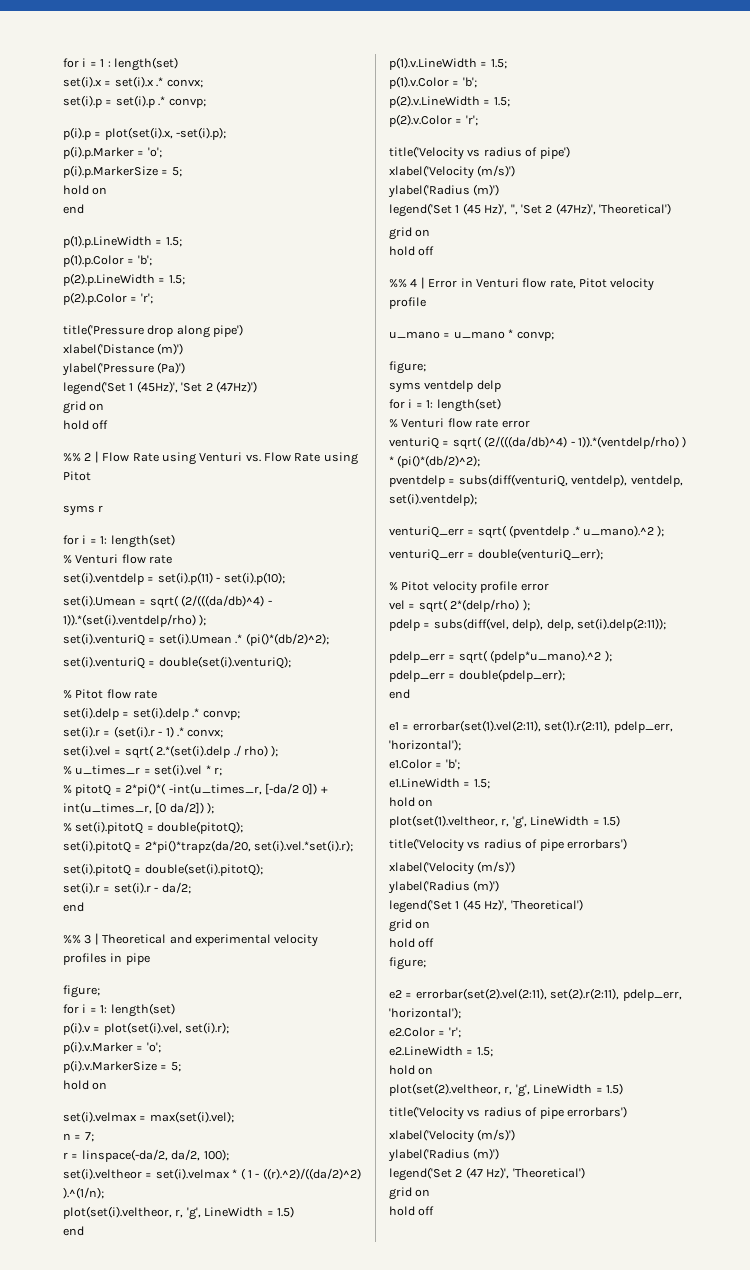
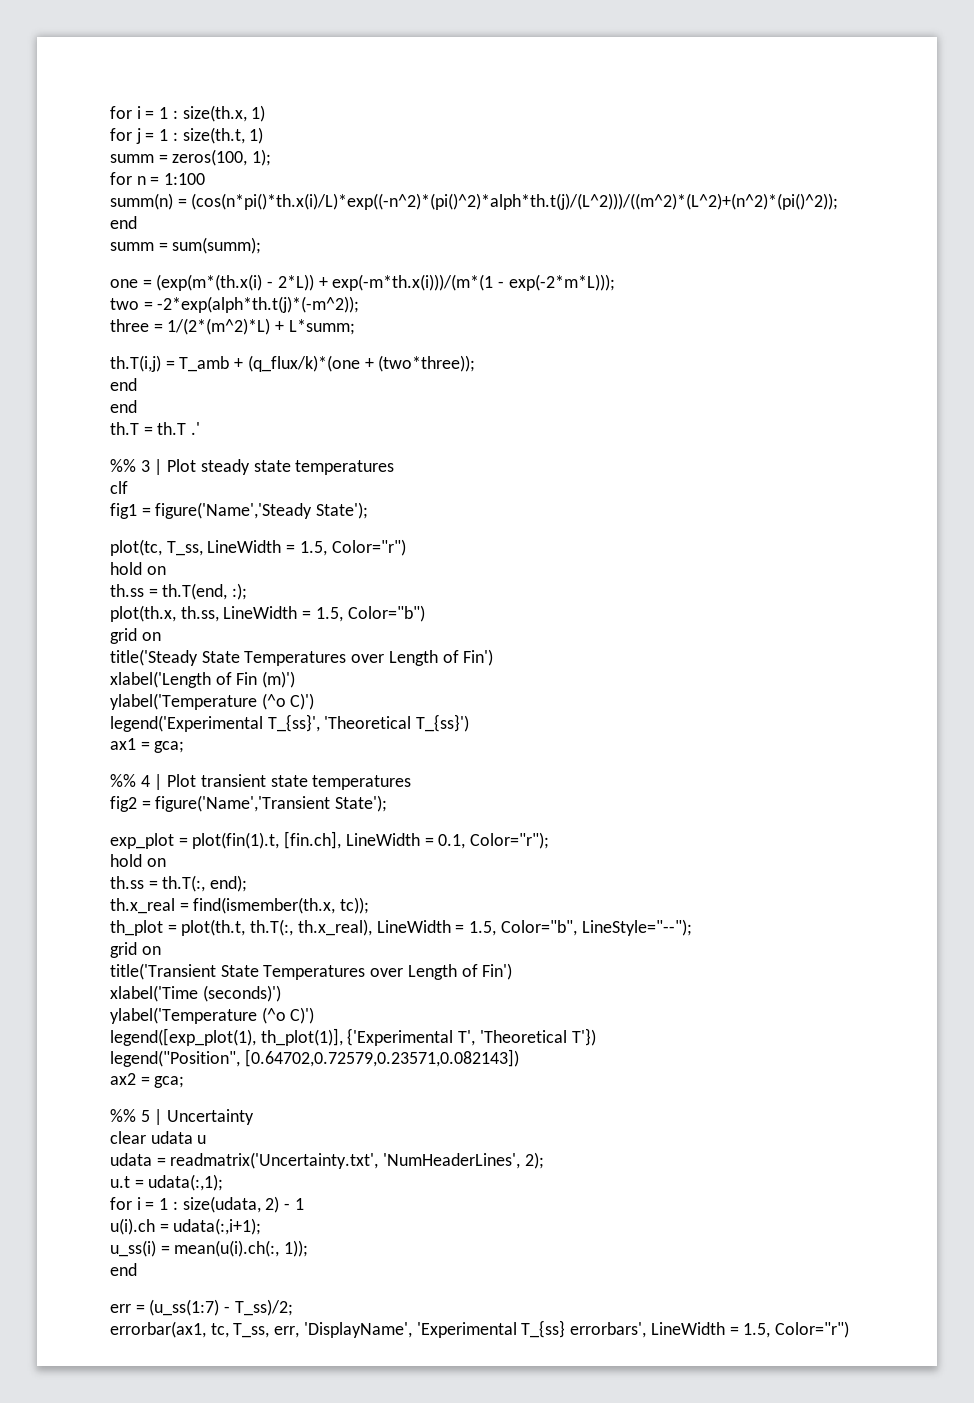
- for i = 1 : length(set)
- set(i).x = set(i).x .* convx;
- set(i).p = set(i).p .* convp;
- p(i).p = plot(set(i).x, -set(i).p);
- p(i).p.Marker = 'o';
- p(i).p.MarkerSize = 5;
+ for i = 1 : size(th.x, 1)
+ for j = 1 : size(th.t, 1)
+ summ = zeros(100, 1);
+ for n = 1:100
+ summ(n) = (cos(n*pi()*th.x(i)/L)*exp((-n^2)*(pi()^2)*alph*th.t(j)/(L^2)))/((m^2)*(L^2)+(n^2)*(pi()^2));
+ end
+ summ = sum(summ);
+ one = (exp(m*(th.x(i) - 2*L)) + exp(-m*th.x(i)))/(m*(1 - exp(-2*m*L)));
+ two = -2*exp(alph*th.t(j)*(-m^2));
+ three = 1/(2*(m^2)*L) + L*summ;
+ th.T(i,j) = T_amb + (q_flux/k)*(one + (two*three));
+ end
+ end
+ th.T = th.T .'
+ %% 3 | Plot steady state temperatures
+ clf
+ fig1 = figure('Name','Steady State');
+ plot(tc, T_ss, LineWidth = 1.5, Color="r")
  hold on
+ th.ss = th.T(end, :);
+ plot(th.x, th.ss, LineWidth = 1.5, Color="b")
+ grid on
+ title('Steady State Temperatures over Length of Fin')
+ xlabel('Length of Fin (m)')
+ ylabel('Temperature (^o C)')
+ legend('Experimental T_{ss}', 'Theoretical T_{ss}')
+ ax1 = gca;
+ %% 4 | Plot transient state temperatures
+ fig2 = figure('Name','Transient State');
+ exp_plot = plot(fin(1).t, [fin.ch], LineWidth = 0.1, Color="r");
+ hold on
+ th.ss = th.T(:, end);
+ th.x_real = find(ismember(th.x, tc));
+ th_plot = plot(th.t, th.T(:, th.x_real), LineWidth = 1.5, Color="b", LineStyle="--");
+ grid on
+ title('Transient State Temperatures over Length of Fin')
+ xlabel('Time (seconds)')
+ ylabel('Temperature (^o C)')
+ legend([exp_plot(1), th_plot(1)], {'Experimental T', 'Theoretical T'})
+ legend("Position", [0.64702,0.72579,0.23571,0.082143])
+ ax2 = gca;
+ %% 5 | Uncertainty
+ clear udata u
+ udata = readmatrix('Uncertainty.txt', 'NumHeaderLines', 2);
+ u.t = udata(:,1);
+ for i = 1 : size(udata, 2) - 1
+ u(i).ch = udata(:,i+1);
+ u_ss(i) = mean(u(i).ch(:, 1));
  end
- p(1).p.LineWidth = 1.5;
- p(1).p.Color = 'b';
- p(2).p.LineWidth = 1.5;
- p(2).p.Color = 'r';
- title('Pressure drop along pipe')
- xlabel('Distance (m)')
- ylabel('Pressure (Pa)')
- legend('Set 1 (45Hz)', 'Set 2 (47Hz)')
- grid on
- hold off
- %% 2 | Flow Rate using Venturi vs. Flow Rate using Pitot
- syms r
- for i = 1: length(set)
- % Venturi flow rate
- set(i).ventdelp = set(i).p(11) - set(i).p(10);
- set(i).Umean = sqrt( (2/(((da/db)^4) - 1)).*(set(i).ventdelp/rho) );
- set(i).venturiQ = set(i).Umean .* (pi()*(db/2)^2);
- set(i).venturiQ = double(set(i).venturiQ);
- % Pitot flow rate
- set(i).delp = set(i).delp .* convp;
- set(i).r = (set(i).r - 1) .* convx;
- set(i).vel = sqrt( 2.*(set(i).delp ./ rho) );
- % u_times_r = set(i).vel * r;
- % pitotQ = 2*pi()*( -int(u_times_r, [-da/2 0]) + int(u_times_r, [0 da/2]) );
- % set(i).pitotQ = double(pitotQ);
- set(i).pitotQ = 2*pi()*trapz(da/20, set(i).vel.*set(i).r);
- set(i).pitotQ = double(set(i).pitotQ);
- set(i).r = set(i).r - da/2;
- end
- %% 3 | Theoretical and experimental velocity profiles in pipe
- figure;
- for i = 1: length(set)
- p(i).v = plot(set(i).vel, set(i).r);
- p(i).v.Marker = 'o';
- p(i).v.MarkerSize = 5;
- hold on
- set(i).velmax = max(set(i).vel);
- n = 7;
- r = linspace(-da/2, da/2, 100);
- set(i).veltheor = set(i).velmax * ( 1 - ((r).^2)/((da/2)^2) ).^(1/n);
- plot(set(i).veltheor, r, 'g', LineWidth = 1.5)
- end
- p(1).v.LineWidth = 1.5;
- p(1).v.Color = 'b';
- p(2).v.LineWidth = 1.5;
- p(2).v.Color = 'r';
- title('Velocity vs radius of pipe')
- xlabel('Velocity (m/s)')
- ylabel('Radius (m)')
- legend('Set 1 (45 Hz)', '', 'Set 2 (47Hz)', 'Theoretical')
- grid on
- hold off
- %% 4 | Error in Venturi flow rate, Pitot velocity profile
- u_mano = u_mano * convp;
- figure;
- syms ventdelp delp
- for i = 1: length(set)
- % Venturi flow rate error
- venturiQ = sqrt( (2/(((da/db)^4) - 1)).*(ventdelp/rho) ) * (pi()*(db/2)^2);
- pventdelp = subs(diff(venturiQ, ventdelp), ventdelp, set(i).ventdelp);
- venturiQ_err = sqrt( (pventdelp .* u_mano).^2 );
- venturiQ_err = double(venturiQ_err);
- % Pitot velocity profile error
- vel = sqrt( 2*(delp/rho) );
- pdelp = subs(diff(vel, delp), delp, set(i).delp(2:11));
- pdelp_err = sqrt( (pdelp*u_mano).^2 );
- pdelp_err = double(pdelp_err);
- end
- e1 = errorbar(set(1).vel(2:11), set(1).r(2:11), pdelp_err, 'horizontal');
- e1.Color = 'b';
- e1.LineWidth = 1.5;
- hold on
- plot(set(1).veltheor, r, 'g', LineWidth = 1.5)
- title('Velocity vs radius of pipe errorbars')
- xlabel('Velocity (m/s)')
- ylabel('Radius (m)')
- legend('Set 1 (45 Hz)', 'Theoretical')
- grid on
- hold off
- figure;
- e2 = errorbar(set(2).vel(2:11), set(2).r(2:11), pdelp_err, 'horizontal');
- e2.Color = 'r';
- e2.LineWidth = 1.5;
- hold on
- plot(set(2).veltheor, r, 'g', LineWidth = 1.5)
- title('Velocity vs radius of pipe errorbars')
- xlabel('Velocity (m/s)')
- ylabel('Radius (m)')
- legend('Set 2 (47 Hz)', 'Theoretical')
- grid on
- hold off
+ err = (u_ss(1:7) - T_ss)/2;
+ errorbar(ax1, tc, T_ss, err, 'DisplayName', 'Experimental T_{ss} errorbars', LineWidth = 1.5, Color="r")

